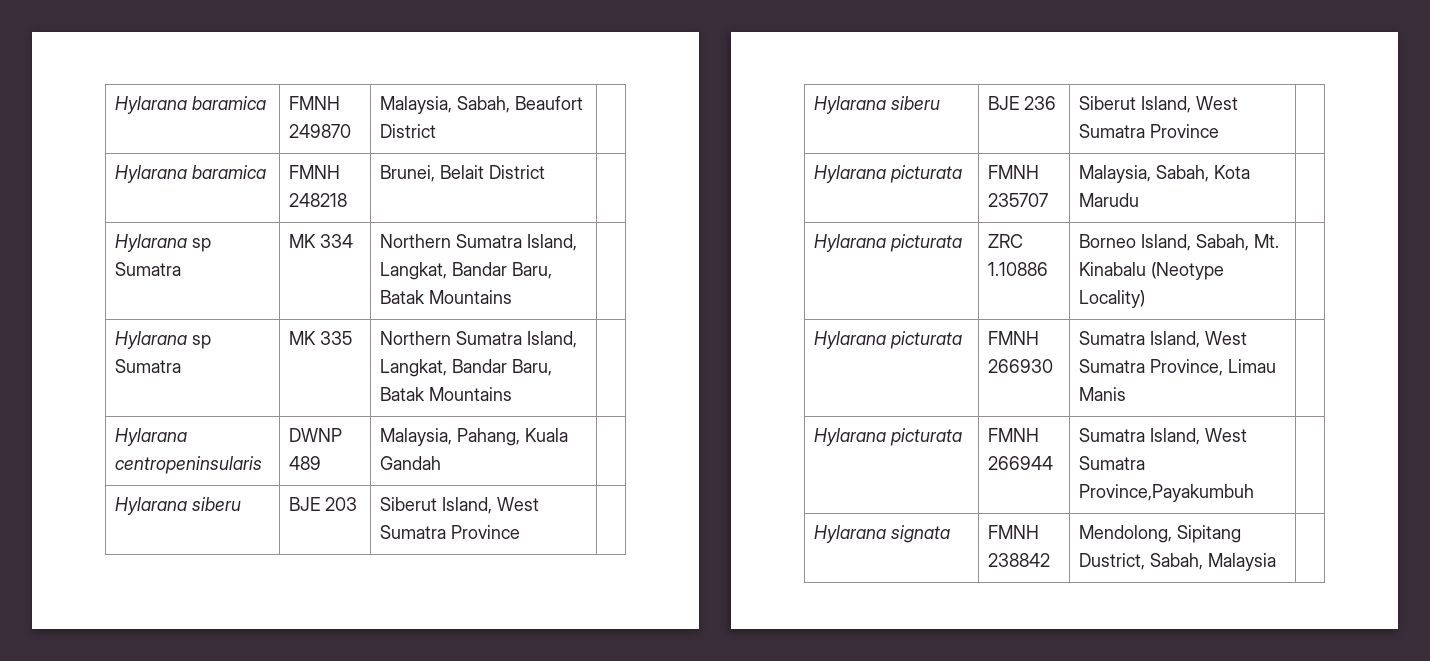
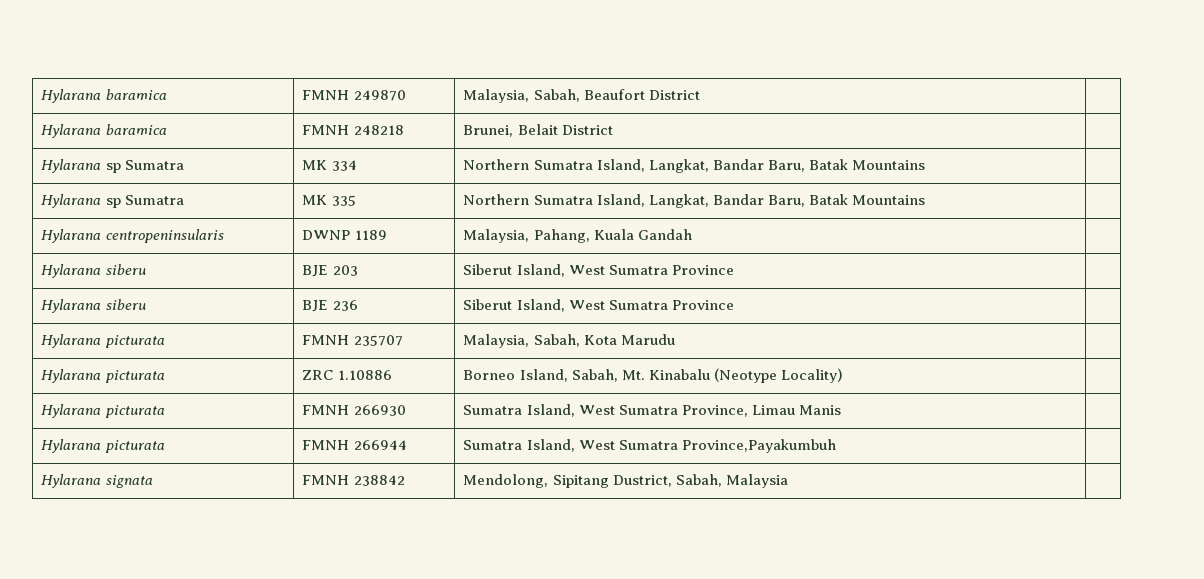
- Hylarana centropeninsularis | DWNP 489 | Malaysia, Pahang, Kuala Gandah |
+ Hylarana centropeninsularis | DWNP 1189 | Malaysia, Pahang, Kuala Gandah |

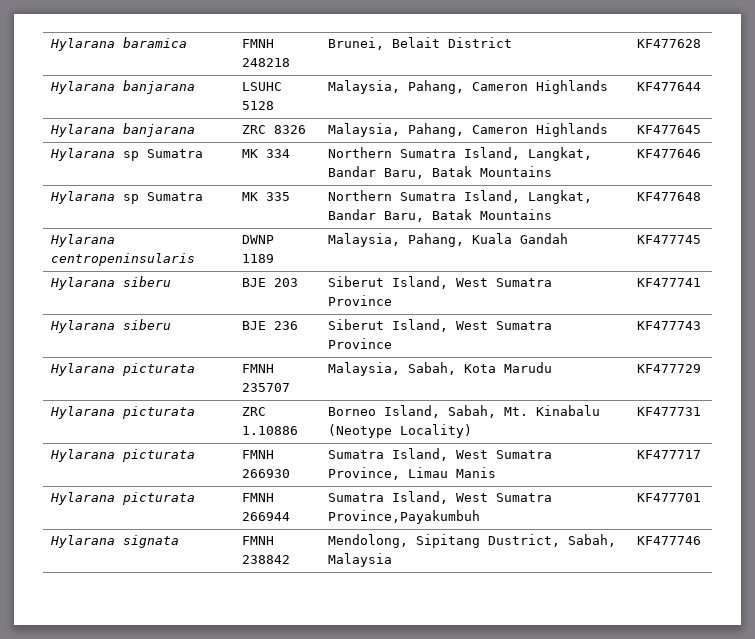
- Hylarana baramica | FMNH 249870 | Malaysia, Sabah, Beaufort District |
- Hylarana baramica | FMNH 248218 | Brunei, Belait District |
+ Hylarana baramica | FMNH 248218 | Brunei, Belait District | KF477628
+ Hylarana banjarana | LSUHC 5128 | Malaysia, Pahang, Cameron Highlands | KF477644
+ Hylarana banjarana | ZRC 8326 | Malaysia, Pahang, Cameron Highlands | KF477645
- Hylarana sp Sumatra | MK 334 | Northern Sumatra Island, Langkat, Bandar Baru, Batak Mountains |
+ Hylarana sp Sumatra | MK 334 | Northern Sumatra Island, Langkat, Bandar Baru, Batak Mountains | KF477646
- Hylarana sp Sumatra | MK 335 | Northern Sumatra Island, Langkat, Bandar Baru, Batak Mountains |
+ Hylarana sp Sumatra | MK 335 | Northern Sumatra Island, Langkat, Bandar Baru, Batak Mountains | KF477648
- Hylarana centropeninsularis | DWNP 1189 | Malaysia, Pahang, Kuala Gandah |
+ Hylarana centropeninsularis | DWNP 1189 | Malaysia, Pahang, Kuala Gandah | KF477745
- Hylarana siberu | BJE 203 | Siberut Island, West Sumatra Province |
+ Hylarana siberu | BJE 203 | Siberut Island, West Sumatra Province | KF477741
- Hylarana siberu | BJE 236 | Siberut Island, West Sumatra Province |
+ Hylarana siberu | BJE 236 | Siberut Island, West Sumatra Province | KF477743
- Hylarana picturata | FMNH 235707 | Malaysia, Sabah, Kota Marudu |
+ Hylarana picturata | FMNH 235707 | Malaysia, Sabah, Kota Marudu | KF477729
- Hylarana picturata | ZRC 1.10886 | Borneo Island, Sabah, Mt. Kinabalu (Neotype Locality) |
+ Hylarana picturata | ZRC 1.10886 | Borneo Island, Sabah, Mt. Kinabalu (Neotype Locality) | KF477731
- Hylarana picturata | FMNH 266930 | Sumatra Island, West Sumatra Province, Limau Manis |
+ Hylarana picturata | FMNH 266930 | Sumatra Island, West Sumatra Province, Limau Manis | KF477717
- Hylarana picturata | FMNH 266944 | Sumatra Island, West Sumatra Province,Payakumbuh |
+ Hylarana picturata | FMNH 266944 | Sumatra Island, West Sumatra Province,Payakumbuh | KF477701
- Hylarana signata | FMNH 238842 | Mendolong, Sipitang Dustrict, Sabah, Malaysia |
+ Hylarana signata | FMNH 238842 | Mendolong, Sipitang Dustrict, Sabah, Malaysia | KF477746

